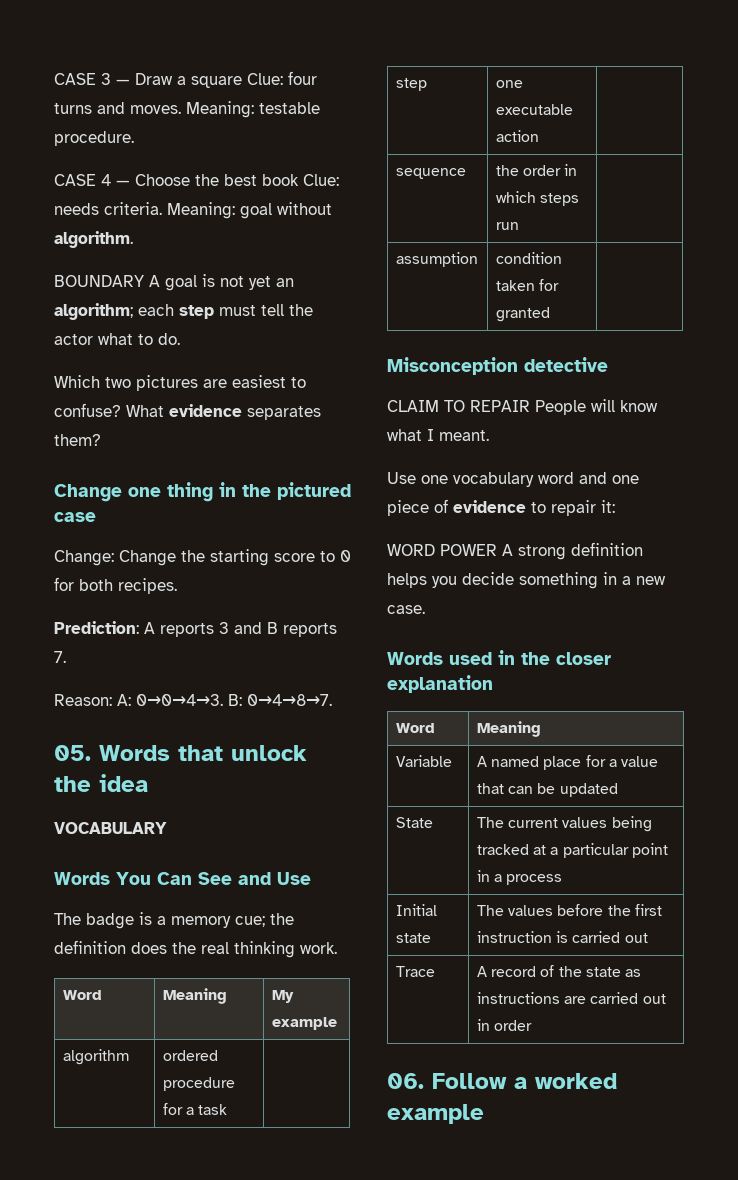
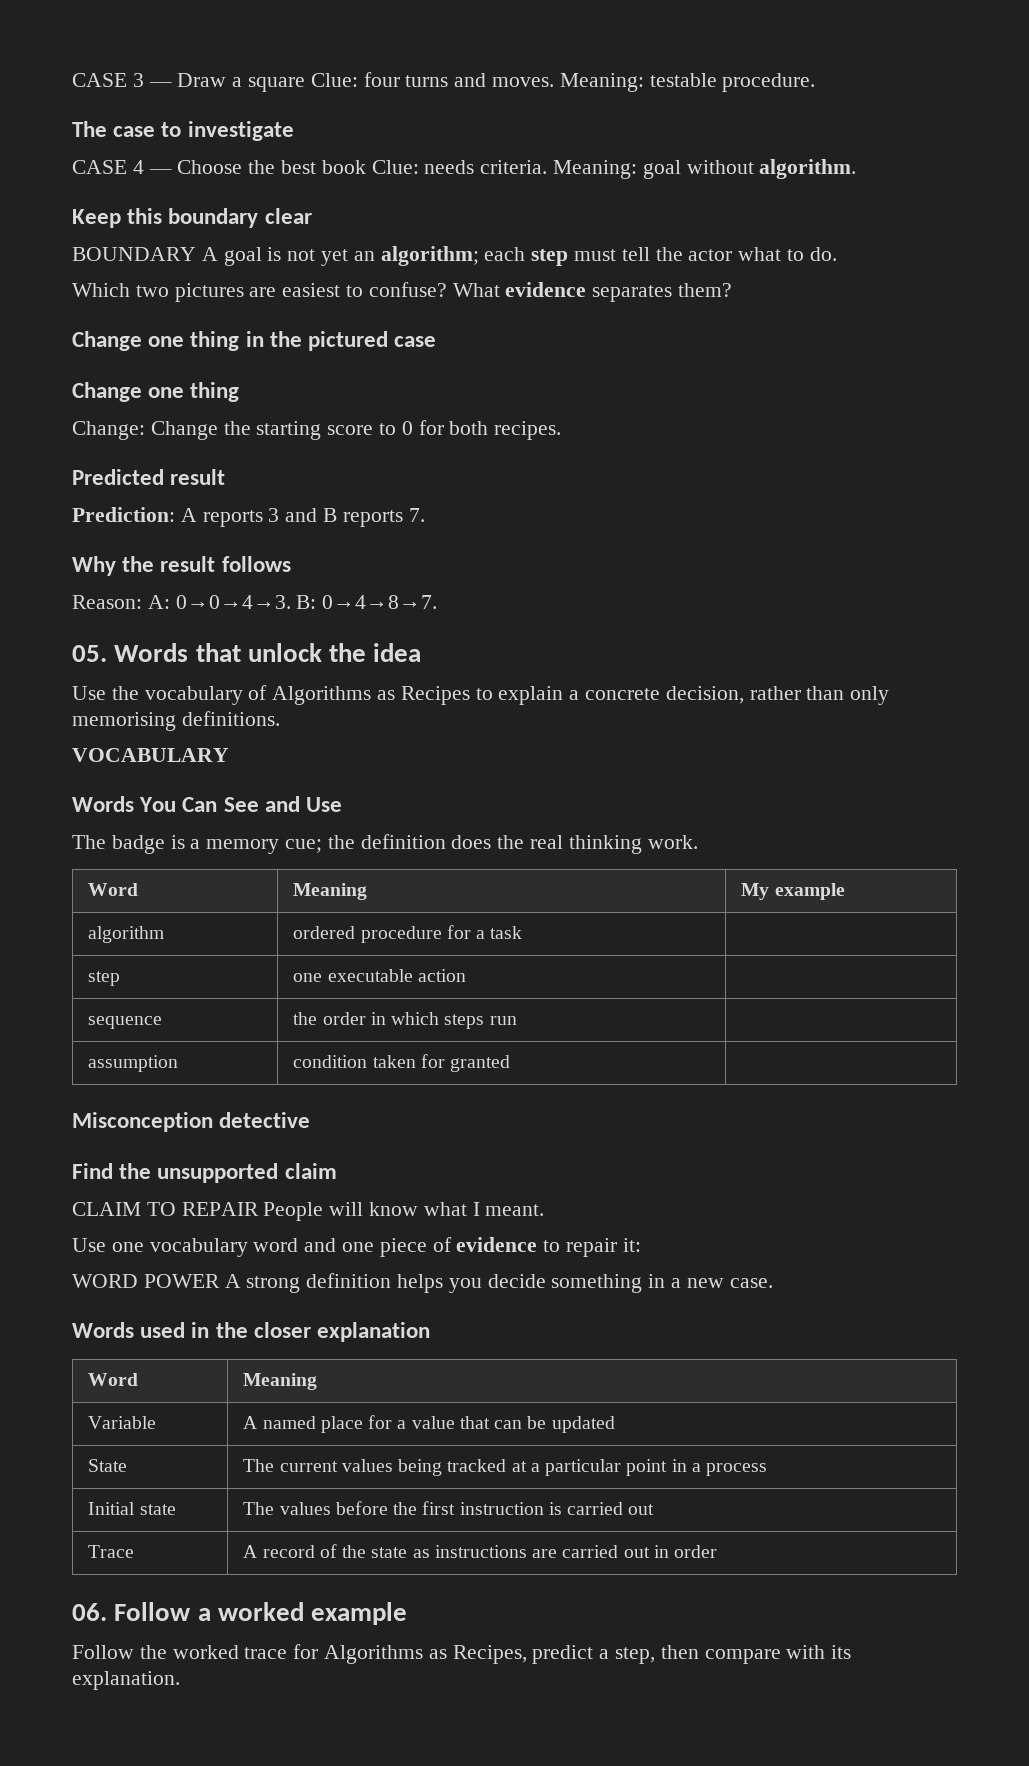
+ The case to investigate
+ Keep this boundary clear
  Change one thing in the pictured case
+ Change one thing
+ Predicted result
+ Why the result follows
+ Use the vocabulary of Algorithms as Recipes to explain a concrete decision, rather than only memorising definitions.
+ Find the unsupported claim
+ Follow the worked trace for Algorithms as Recipes, predict a step, then compare with its explanation.

